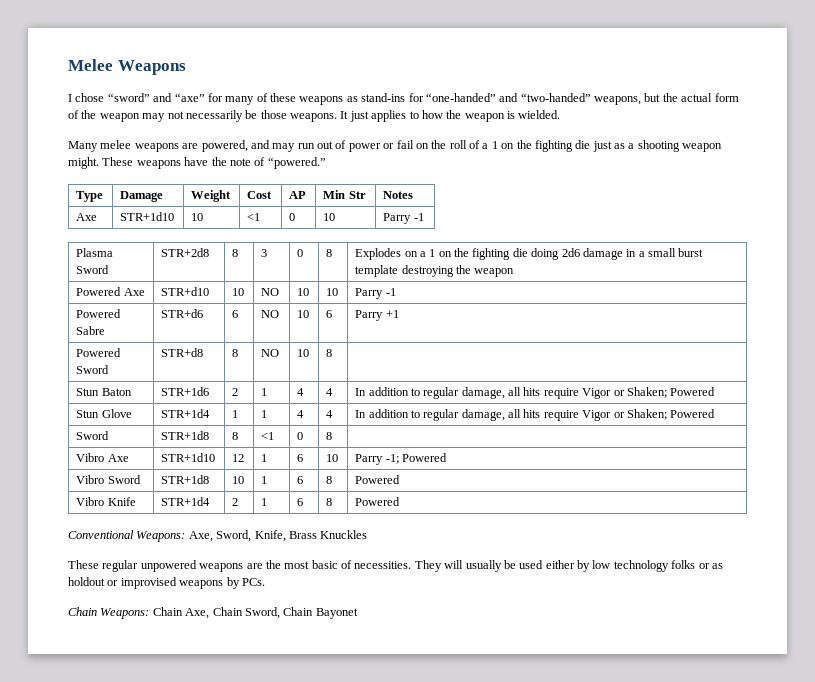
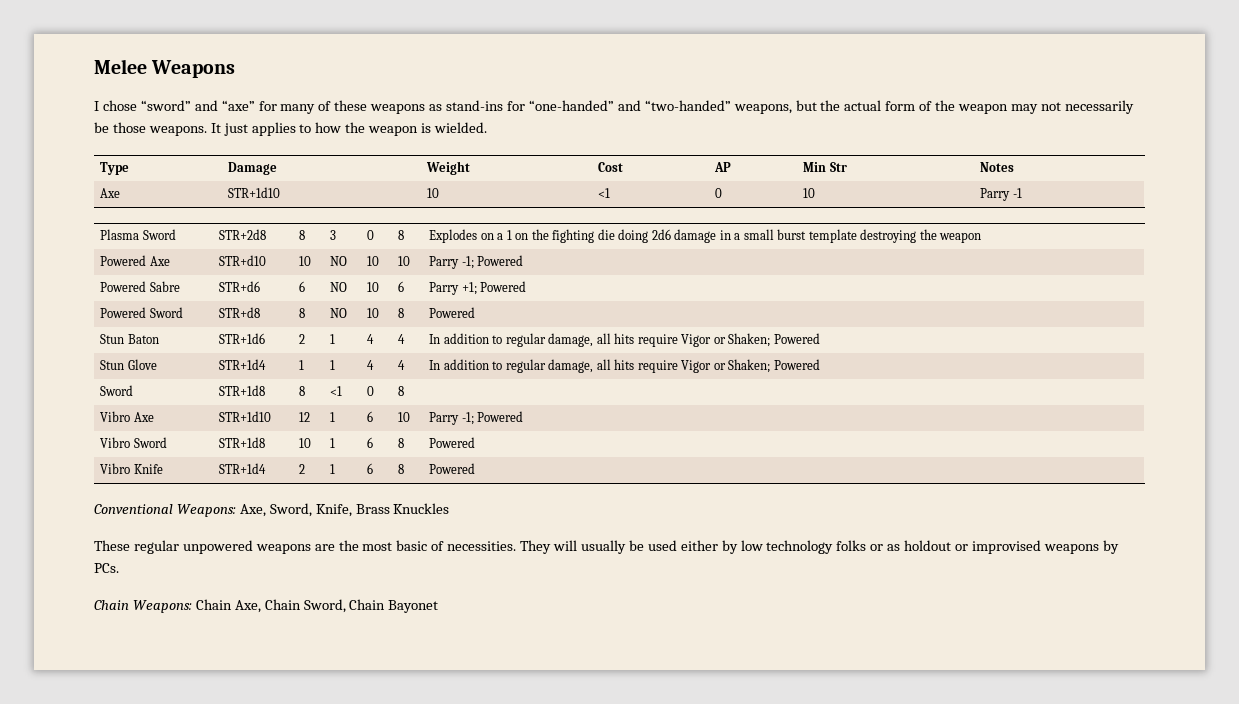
- Many melee weapons are powered, and may run out of power or fail on the roll of a 1 on the fighting die just as a shooting weapon might. These weapons have the note of “powered.”
- Powered Axe | STR+d10 | 10 | NO | 10 | 10 | Parry -1
+ Powered Axe | STR+d10 | 10 | NO | 10 | 10 | Parry -1; Powered
- Powered Sabre | STR+d6 | 6 | NO | 10 | 6 | Parry +1
+ Powered Sabre | STR+d6 | 6 | NO | 10 | 6 | Parry +1; Powered
- Powered Sword | STR+d8 | 8 | NO | 10 | 8 |
+ Powered Sword | STR+d8 | 8 | NO | 10 | 8 | Powered

